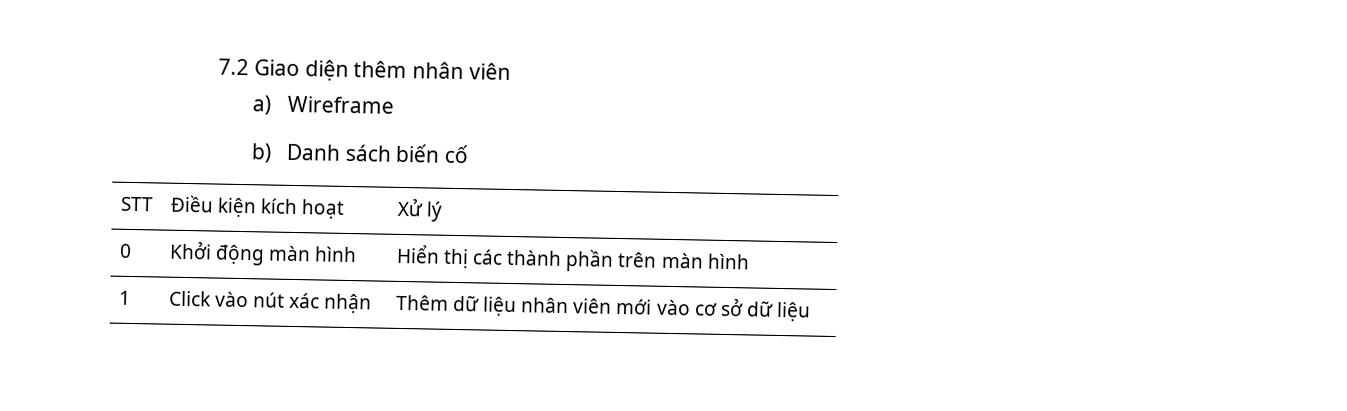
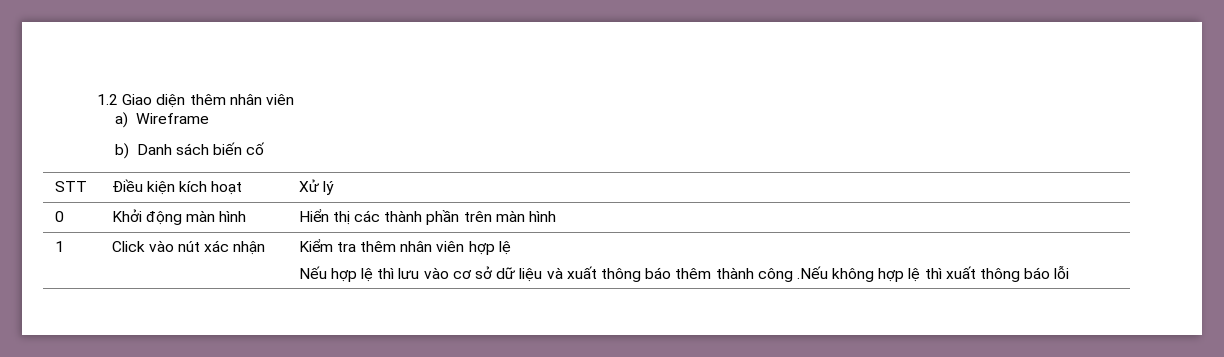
- 7.2 Giao diện thêm nhân viên
+ 1.2 Giao diện thêm nhân viên
- 1 | Click vào nút xác nhận | Thêm dữ liệu nhân viên mới vào cơ sở dữ liệu
+ 1 | Click vào nút xác nhận | Kiểm tra thêm nhân viên hợp lệ
+ Nếu hợp lệ thì lưu vào cơ sở dữ liệu và xuất thông báo thêm thành công .Nếu không hợp lệ thì xuất thông báo lỗi

